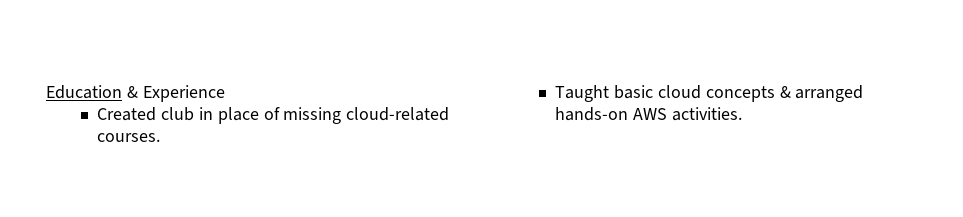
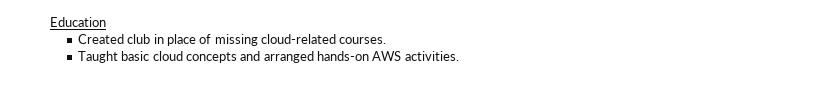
- Education & Experience
+ Education
- Taught basic cloud concepts & arranged hands-on AWS activities.
+ Taught basic cloud concepts and arranged hands-on AWS activities.

